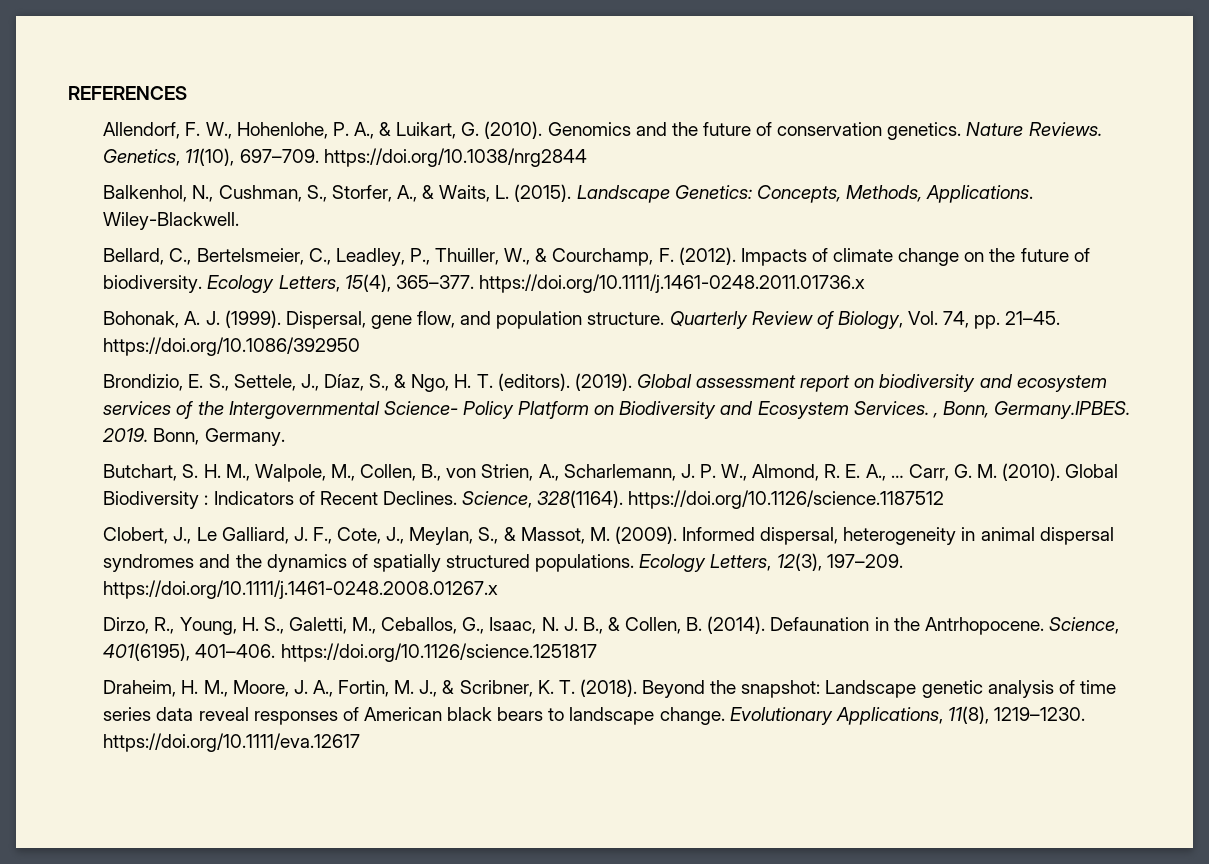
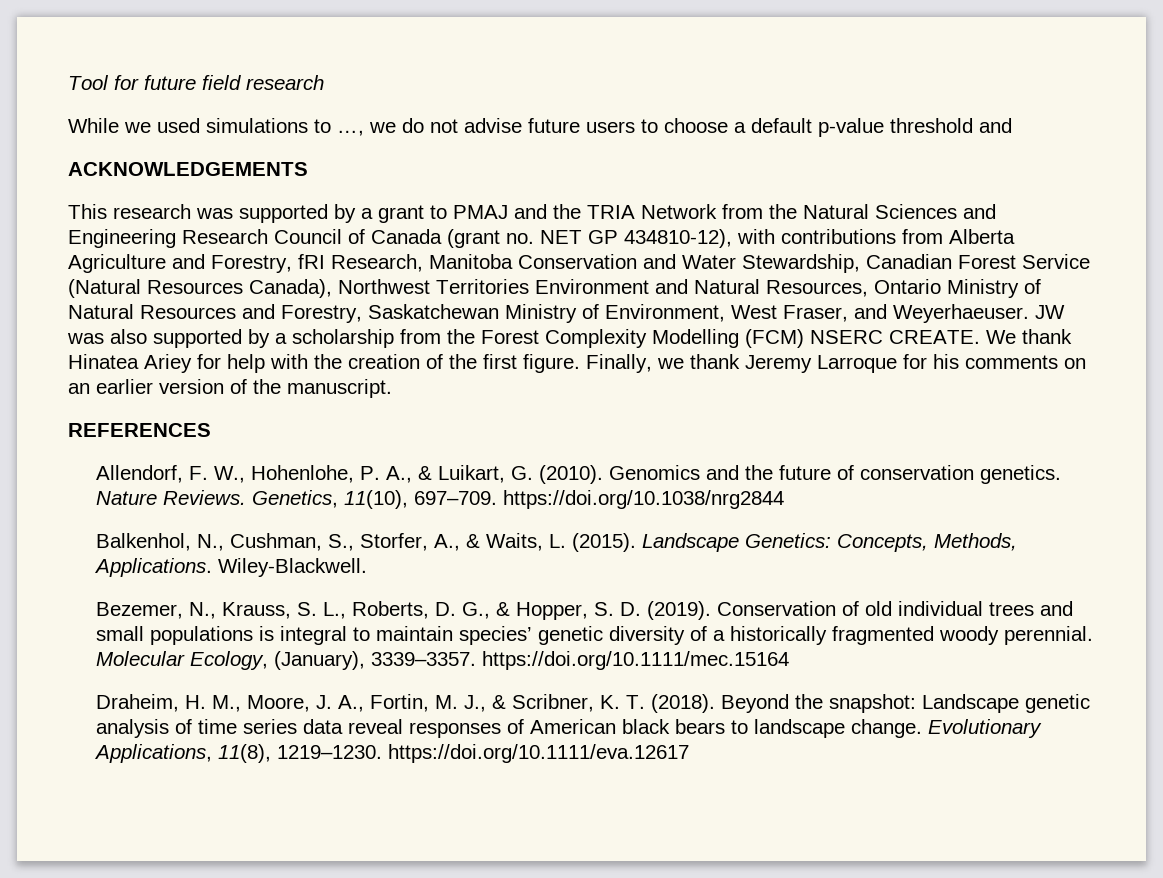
+ Tool for future field research
+ While we used simulations to …, we do not advise future users to choose a default p-value threshold and
+ ACKNOWLEDGEMENTS
+ This research was supported by a grant to PMAJ and the TRIA Network from the Natural Sciences and Engineering Research Council of Canada (grant no. NET GP 434810-12), with contributions from Alberta Agriculture and Forestry, fRI Research, Manitoba Conservation and Water Stewardship, Canadian Forest Service (Natural Resources Canada), Northwest Territories Environment and Natural Resources, Ontario Ministry of Natural Resources and Forestry, Saskatchewan Ministry of Environment, West Fraser, and Weyerhaeuser. JW was also supported by a scholarship from the Forest Complexity Modelling (FCM) NSERC CREATE. We thank Hinatea Ariey for help with the creation of the first figure. Finally, we thank Jeremy Larroque for his comments on an earlier version of the manuscript.
- Bellard, C., Bertelsmeier, C., Leadley, P., Thuiller, W., & Courchamp, F. (2012). Impacts of climate change on the future of biodiversity. Ecology Letters, 15(4), 365–377. https://doi.org/10.1111/j.1461-0248.2011.01736.x
- Bohonak, A. J. (1999). Dispersal, gene flow, and population structure. Quarterly Review of Biology, Vol. 74, pp. 21–45. https://doi.org/10.1086/392950
- Brondizio, E. S., Settele, J., Díaz, S., & Ngo, H. T. (editors). (2019). Global assessment report on biodiversity and ecosystem services of the Intergovernmental Science- Policy Platform on Biodiversity and Ecosystem Services. , Bonn, Germany.IPBES. 2019. Bonn, Germany.
- Butchart, S. H. M., Walpole, M., Collen, B., von Strien, A., Scharlemann, J. P. W., Almond, R. E. A., … Carr, G. M. (2010). Global Biodiversity : Indicators of Recent Declines. Science, 328(1164). https://doi.org/10.1126/science.1187512
- Clobert, J., Le Galliard, J. F., Cote, J., Meylan, S., & Massot, M. (2009). Informed dispersal, heterogeneity in animal dispersal syndromes and the dynamics of spatially structured populations. Ecology Letters, 12(3), 197–209. https://doi.org/10.1111/j.1461-0248.2008.01267.x
- Dirzo, R., Young, H. S., Galetti, M., Ceballos, G., Isaac, N. J. B., & Collen, B. (2014). Defaunation in the Antrhopocene. Science, 401(6195), 401–406. https://doi.org/10.1126/science.1251817
+ Bezemer, N., Krauss, S. L., Roberts, D. G., & Hopper, S. D. (2019). Conservation of old individual trees and small populations is integral to maintain species’ genetic diversity of a historically fragmented woody perennial. Molecular Ecology, (January), 3339–3357. https://doi.org/10.1111/mec.15164

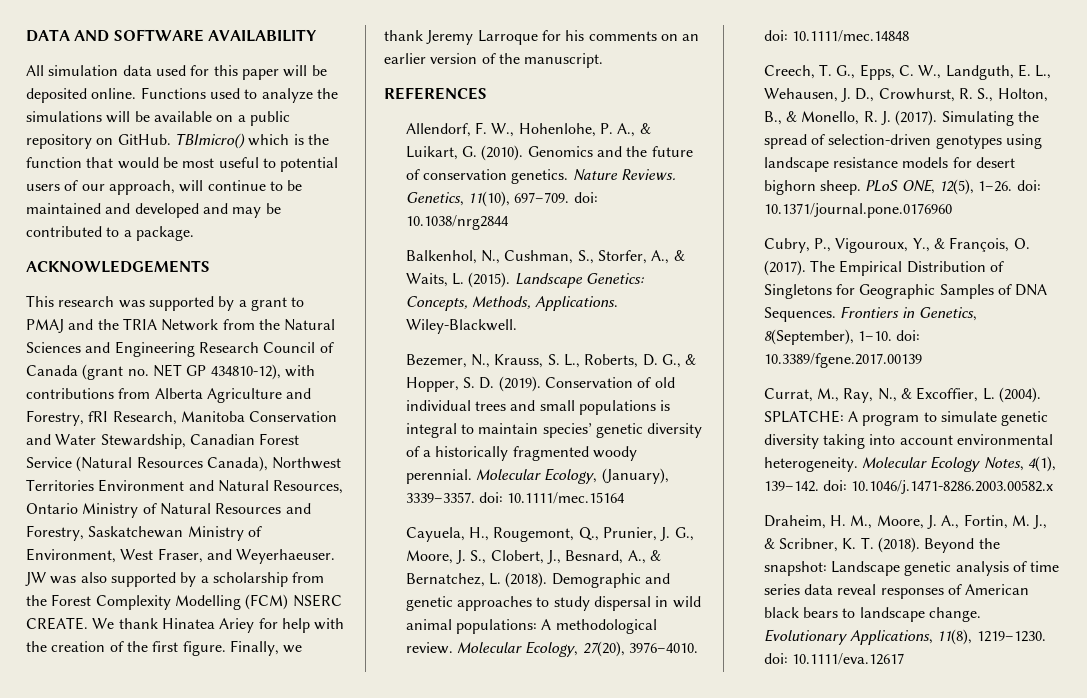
- Tool for future field research
- While we used simulations to …, we do not advise future users to choose a default p-value threshold and
+ DATA AND SOFTWARE AVAILABILITY
+ All simulation data used for this paper will be deposited online. Functions used to analyze the simulations will be available on a public repository on GitHub. TBImicro() which is the function that would be most useful to potential users of our approach, will continue to be maintained and developed and may be contributed to a package.
- Genetics, 11(10), 697–709. https://doi.org/10.1038/nrg2844
+ Genetics, 11(10), 697–709. doi: 10.1038/nrg2844
- Molecular Ecology, (January), 3339–3357. https://doi.org/10.1111/mec.15164
+ Molecular Ecology, (January), 3339–3357. doi: 10.1111/mec.15164
+ Cayuela, H., Rougemont, Q., Prunier, J. G., Moore, J. S., Clobert, J., Besnard, A., & Bernatchez, L. (2018). Demographic and genetic approaches to study dispersal in wild animal populations: A methodological review. Molecular Ecology, 27(20), 3976–4010. doi: 10.1111/mec.14848
+ Creech, T. G., Epps, C. W., Landguth, E. L., Wehausen, J. D., Crowhurst, R. S., Holton, B., & Monello, R. J. (2017). Simulating the spread of selection-driven genotypes using landscape resistance models for desert bighorn sheep. PLoS ONE, 12(5), 1–26. doi: 10.1371/journal.pone.0176960
+ Cubry, P., Vigouroux, Y., & François, O. (2017). The Empirical Distribution of Singletons for Geographic Samples of DNA Sequences. Frontiers in Genetics, 8(September), 1–10. doi: 10.3389/fgene.2017.00139
+ Currat, M., Ray, N., & Excoffier, L. (2004). SPLATCHE: A program to simulate genetic diversity taking into account environmental heterogeneity. Molecular Ecology Notes, 4(1), 139–142. doi: 10.1046/j.1471-8286.2003.00582.x
- Evolutionary Applications, 11(8), 1219–1230. https://doi.org/10.1111/eva.12617
+ Evolutionary Applications, 11(8), 1219–1230. doi: 10.1111/eva.12617

